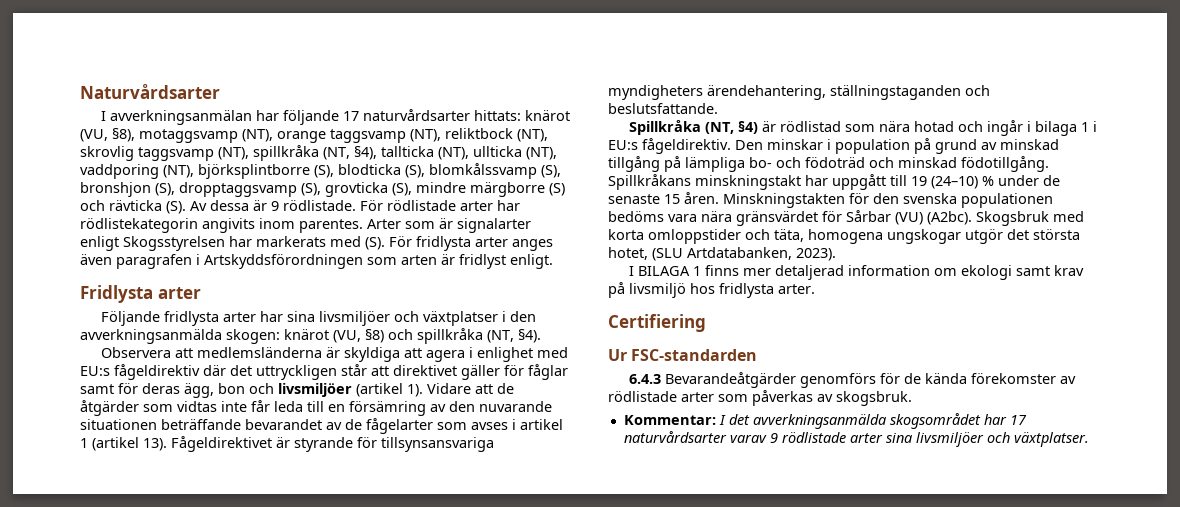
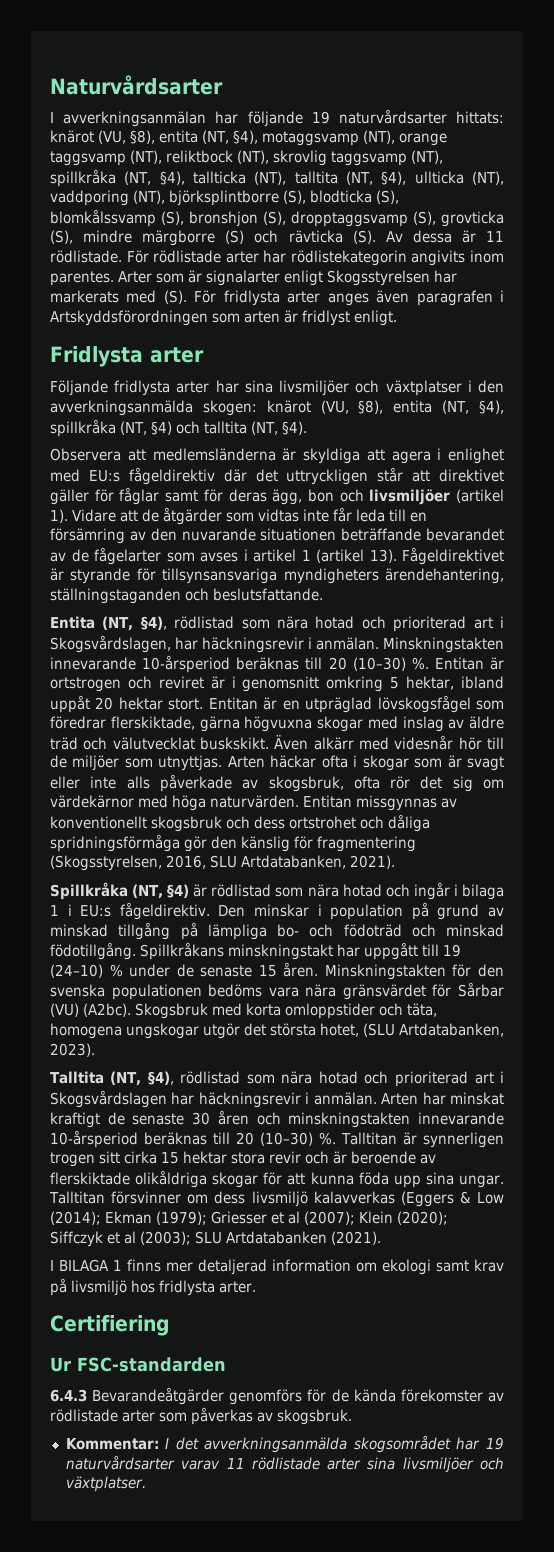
- I avverkningsanmälan har följande 17 naturvårdsarter hittats: knärot (VU, §8), motaggsvamp (NT), orange taggsvamp (NT), reliktbock (NT), skrovlig taggsvamp (NT), spillkråka (NT, §4), tallticka (NT), ullticka (NT), vaddporing (NT), björksplintborre (S), blodticka (S), blomkålssvamp (S), bronshjon (S), dropptaggsvamp (S), grovticka (S), mindre märgborre (S) och rävticka (S). Av dessa är 9 rödlistade.
+ I avverkningsanmälan har följande 19 naturvårdsarter hittats: knärot (VU, §8), entita (NT, §4), motaggsvamp (NT), orange taggsvamp (NT), reliktbock (NT), skrovlig taggsvamp (NT), spillkråka (NT, §4), tallticka (NT), talltita (NT, §4), ullticka (NT), vaddporing (NT), björksplintborre (S), blodticka (S), blomkålssvamp (S), bronshjon (S), dropptaggsvamp (S), grovticka (S), mindre märgborre (S) och rävticka (S). Av dessa är 11 rödlistade.
- Följande fridlysta arter har sina livsmiljöer och växtplatser i den avverkningsanmälda skogen: knärot (VU, §8) och spillkråka (NT, §4).
+ Följande fridlysta arter har sina livsmiljöer och växtplatser i den avverkningsanmälda skogen: knärot (VU, §8), entita (NT, §4), spillkråka (NT, §4) och talltita (NT, §4).
+ Entita (NT, §4), rödlistad som nära hotad och prioriterad art i Skogsvårdslagen, har häckningsrevir i anmälan. Minskningstakten innevarande 10-årsperiod beräknas till 20 (10–30) %. Entitan är ortstrogen och reviret är i genomsnitt omkring 5 hektar, ibland uppåt 20 hektar stort. Entitan är en utpräglad lövskogsfågel som föredrar flerskiktade, gärna högvuxna skogar med inslag av äldre träd och välutvecklat buskskikt. Även alkärr med videsnår hör till de miljöer som utnyttjas. Arten häckar ofta i skogar som är svagt eller inte alls påverkade av skogsbruk, ofta rör det sig om värdekärnor med höga naturvärden. Entitan missgynnas av konventionellt skogsbruk och dess ortstrohet och dåliga spridningsförmåga gör den känslig för fragmentering (Skogsstyrelsen, 2016, SLU Artdatabanken, 2021).
+ Talltita (NT, §4), rödlistad som nära hotad och prioriterad art i Skogsvårdslagen har häckningsrevir i anmälan. Arten har minskat kraftigt de senaste 30 åren och minskningstakten innevarande 10-årsperiod beräknas till 20 (10–30) %. Talltitan är synnerligen trogen sitt cirka 15 hektar stora revir och är beroende av flerskiktade olikåldriga skogar för att kunna föda upp sina ungar. Talltitan försvinner om dess livsmiljö kalavverkas (Eggers & Low (2014); Ekman (1979); Griesser et al (2007); Klein (2020); Siffczyk et al (2003); SLU Artdatabanken (2021).
- Kommentar: I det avverkningsanmälda skogsområdet har 17 naturvårdsarter varav 9 rödlistade arter sina livsmiljöer och växtplatser.
+ Kommentar: I det avverkningsanmälda skogsområdet har 19 naturvårdsarter varav 11 rödlistade arter sina livsmiljöer och växtplatser.

